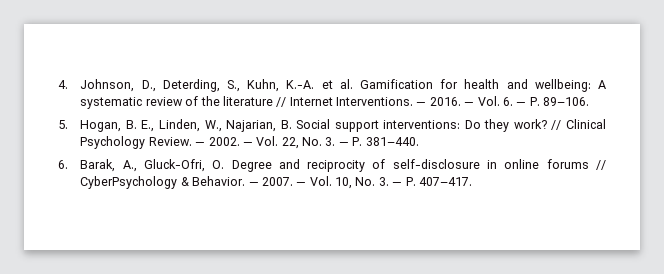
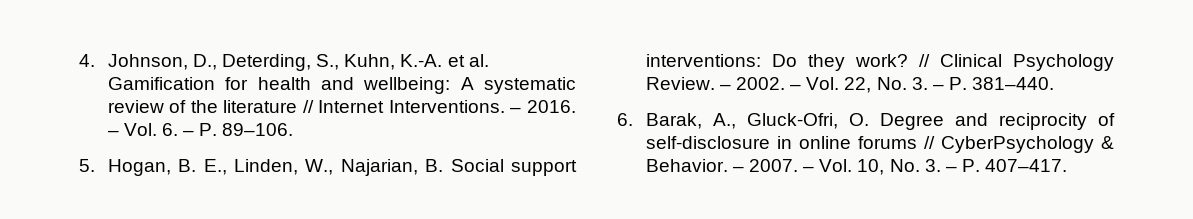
- — 2016. — Vol. 6. — P. 89–106.
+ – 2016. – Vol. 6. – P. 89–106.
- — 2002. — Vol. 22, No. 3. — P. 381–440.
+ – 2002. – Vol. 22, No. 3. – P. 381–440.
- — 2007. — Vol. 10, No. 3. — P. 407–417.
+ – 2007. – Vol. 10, No. 3. – P. 407–417.

